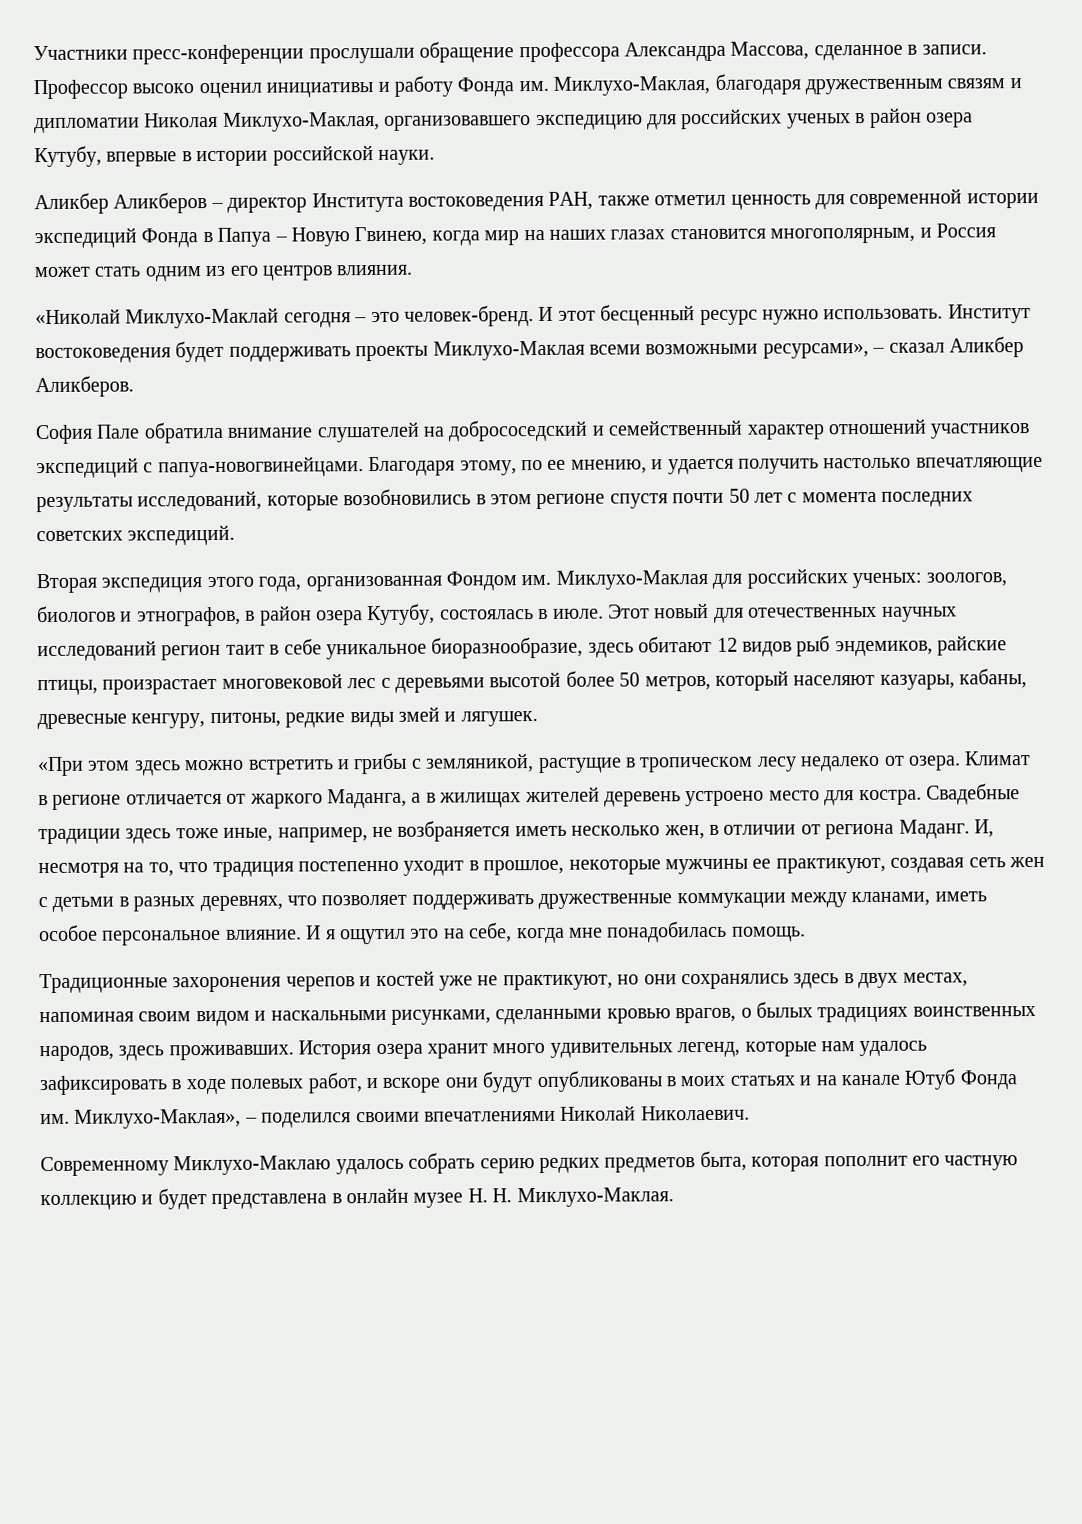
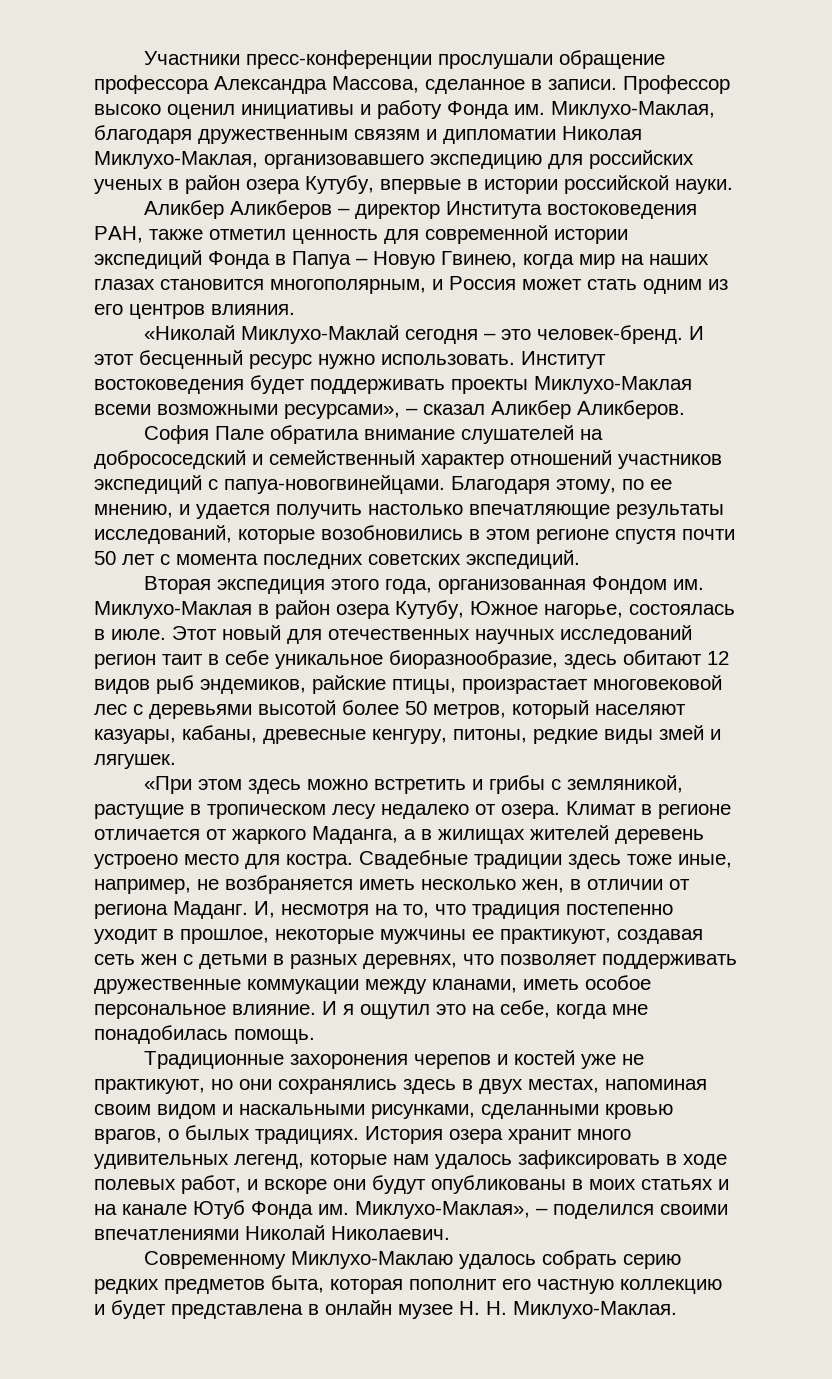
- Вторая экспедиция этого года, организованная Фондом им. Миклухо-Маклая для российских ученых: зоологов, биологов и этнографов, в район озера Кутубу, состоялась в июле.
+ Вторая экспедиция этого года, организованная Фондом им. Миклухо-Маклая в район озера Кутубу, Южное нагорье, состоялась в июле.
- Традиционные захоронения черепов и костей уже не практикуют, но они сохранялись здесь в двух местах, напоминая своим видом и наскальными рисунками, сделанными кровью врагов, о былых традициях воинственных народов, здесь проживавших.
+ Традиционные захоронения черепов и костей уже не практикуют, но они сохранялись здесь в двух местах, напоминая своим видом и наскальными рисунками, сделанными кровью врагов, о былых традициях.

